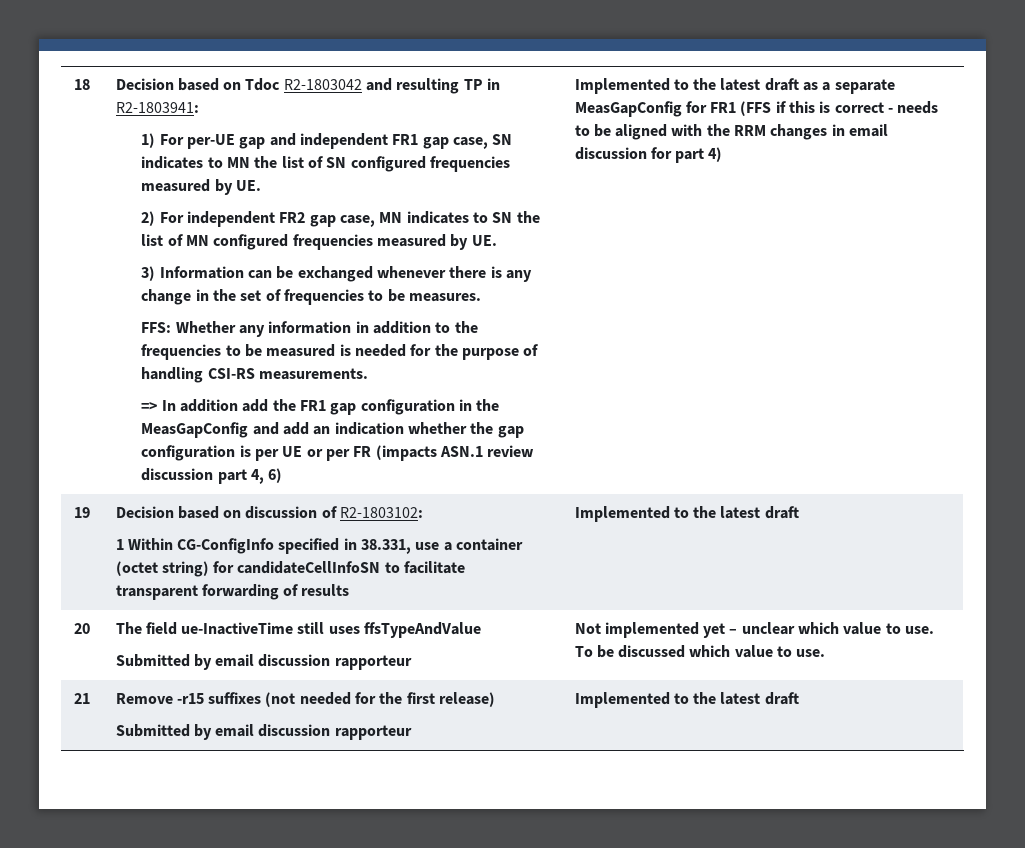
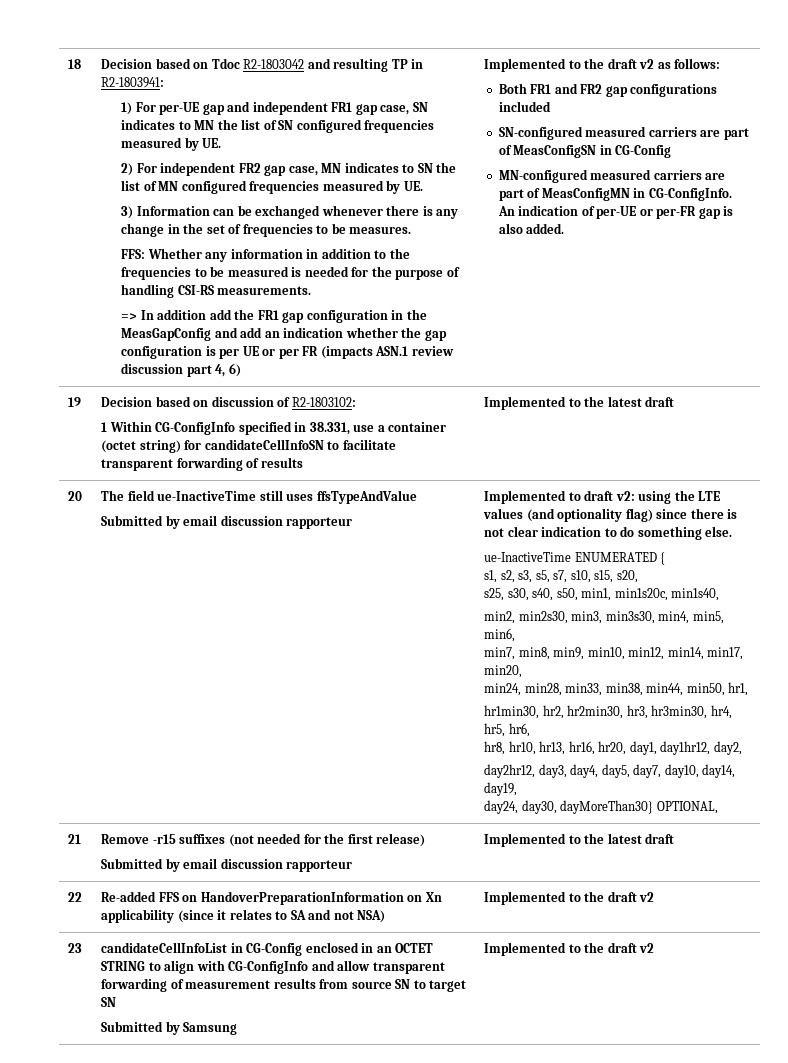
- Implemented to the latest draft as a separate MeasGapConfig for FR1 (FFS if this is correct - needs to be aligned with the RRM changes in email discussion for part 4)
+ Implemented to the draft v2 as follows:
+ Both FR1 and FR2 gap configurations included
+ SN-configured measured carriers are part of MeasConfigSN in CG-Config
+ MN-configured measured carriers are part of MeasConfigMN in CG-ConfigInfo. An indication of per-UE or per-FR gap is also added.
- Not implemented yet – unclear which value to use. To be discussed which value to use.
+ Implemented to draft v2: using the LTE values (and optionality flag) since there is not clear indication to do something else.
+ ue-InactiveTime ENUMERATED {
+ s1, s2, s3, s5, s7, s10, s15, s20,
+ s25, s30, s40, s50, min1, min1s20c, min1s40,
+ min2, min2s30, min3, min3s30, min4, min5, min6,
+ min7, min8, min9, min10, min12, min14, min17, min20,
+ min24, min28, min33, min38, min44, min50, hr1,
+ hr1min30, hr2, hr2min30, hr3, hr3min30, hr4, hr5, hr6,
+ hr8, hr10, hr13, hr16, hr20, day1, day1hr12, day2,
+ day2hr12, day3, day4, day5, day7, day10, day14, day19,
+ day24, day30, dayMoreThan30} OPTIONAL,
+ 22 | Re-added FFS on HandoverPreparationInformation on Xn applicability (since it relates to SA and not NSA) | Implemented to the draft v2
+ 23 | candidateCellInfoList in CG-Config enclosed in an OCTET STRING to align with CG-ConfigInfo and allow transparent forwarding of measurement results from source SN to target SN
+ Submitted by Samsung | Implemented to the draft v2

